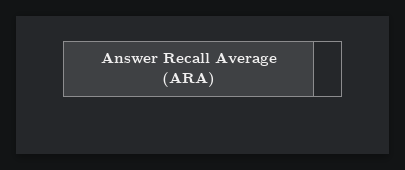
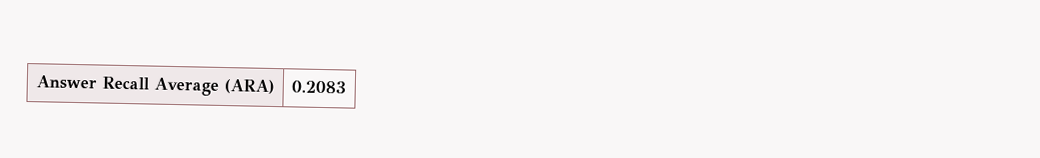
- Answer Recall Average (ARA) |
+ Answer Recall Average (ARA) | 0.2083

